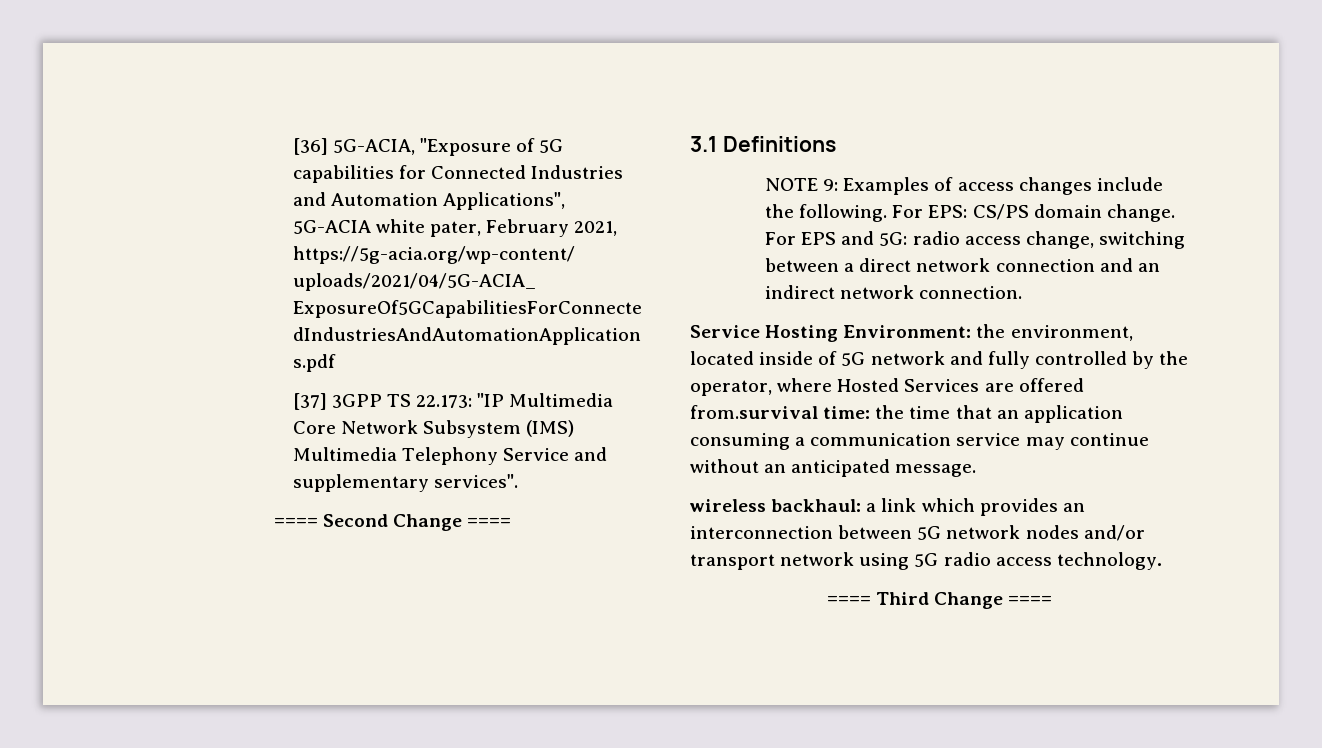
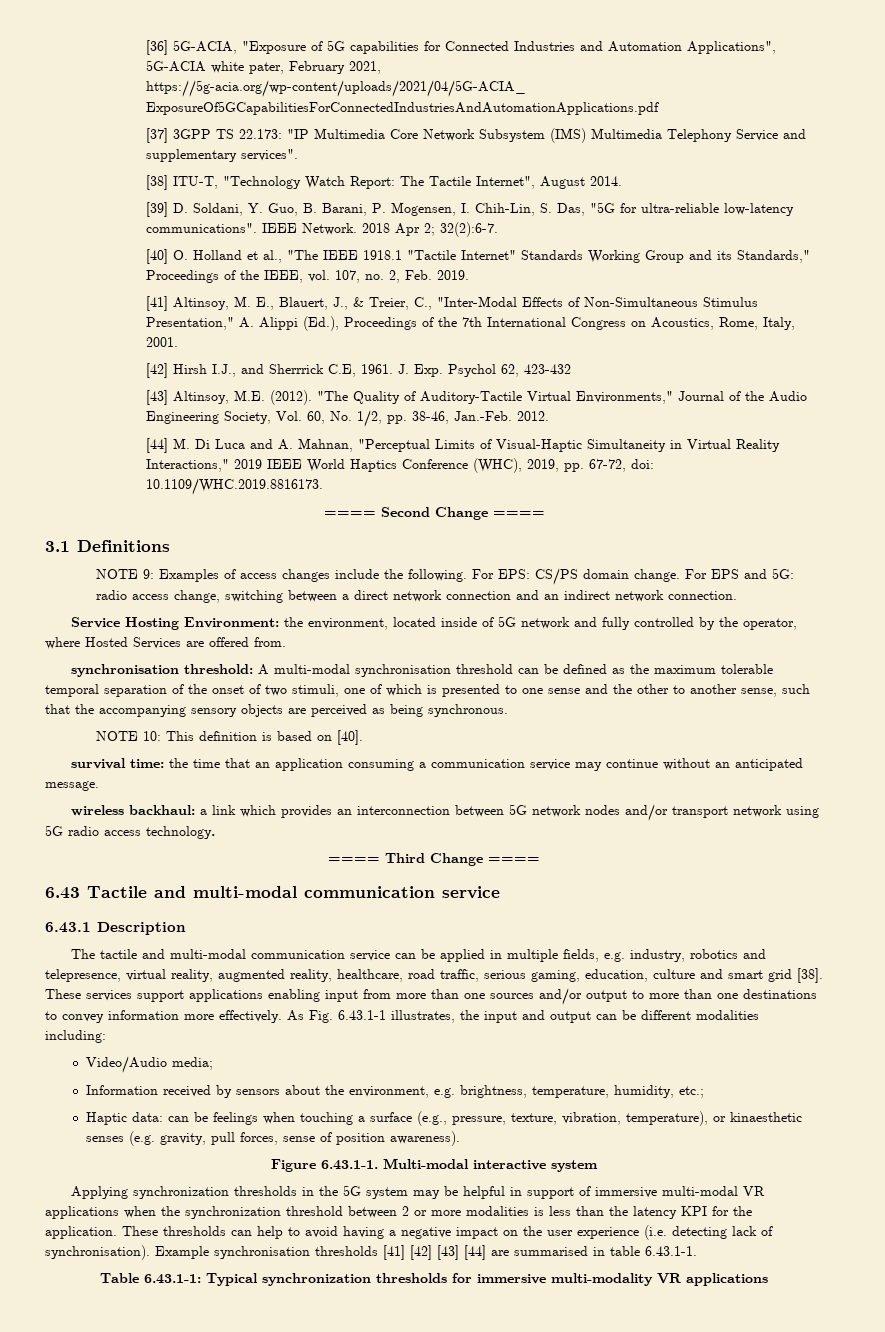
+ [38] ITU-T, "Technology Watch Report: The Tactile Internet", August 2014.
+ [39] D. Soldani, Y. Guo, B. Barani, P. Mogensen, I. Chih-Lin, S. Das, "5G for ultra-reliable low-latency communications". IEEE Network. 2018 Apr 2; 32(2):6-7.
+ [40] O. Holland et al., "The IEEE 1918.1 "Tactile Internet" Standards Working Group and its Standards," Proceedings of the IEEE, vol. 107, no. 2, Feb. 2019.
+ [41] Altinsoy, M. E., Blauert, J., & Treier, C., "Inter-Modal Effects of Non-Simultaneous Stimulus Presentation," A. Alippi (Ed.), Proceedings of the 7th International Congress on Acoustics, Rome, Italy, 2001.
+ [42] Hirsh I.J., and Sherrrick C.E, 1961. J. Exp. Psychol 62, 423-432
+ [43] Altinsoy, M.E. (2012). "The Quality of Auditory-Tactile Virtual Environments," Journal of the Audio Engineering Society, Vol. 60, No. 1/2, pp. 38-46, Jan.-Feb. 2012.
+ [44] M. Di Luca and A. Mahnan, "Perceptual Limits of Visual-Haptic Simultaneity in Virtual Reality Interactions," 2019 IEEE World Haptics Conference (WHC), 2019, pp. 67-72, doi: 10.1109/WHC.2019.8816173.
- Service Hosting Environment: the environment, located inside of 5G network and fully controlled by the operator, where Hosted Services are offered from.survival time: the time that an application consuming a communication service may continue without an anticipated message.
+ Service Hosting Environment: the environment, located inside of 5G network and fully controlled by the operator, where Hosted Services are offered from.
+ synchronisation threshold: A multi-modal synchronisation threshold can be defined as the maximum tolerable temporal separation of the onset of two stimuli, one of which is presented to one sense and the other to another sense, such that the accompanying sensory objects are perceived as being synchronous.
+ NOTE 10: This definition is based on [40].
+ survival time: the time that an application consuming a communication service may continue without an anticipated message.
+ 6.43 Tactile and multi-modal communication service
+ 6.43.1 Description
+ The tactile and multi-modal communication service can be applied in multiple fields, e.g. industry, robotics and telepresence, virtual reality, augmented reality, healthcare, road traffic, serious gaming, education, culture and smart grid [38]. These services support applications enabling input from more than one sources and/or output to more than one destinations to convey information more effectively. As Fig. 6.43.1-1 illustrates, the input and output can be different modalities including:
+ Video/Audio media;
+ Information received by sensors about the environment, e.g. brightness, temperature, humidity, etc.;
+ Haptic data: can be feelings when touching a surface (e.g., pressure, texture, vibration, temperature), or kinaesthetic senses (e.g. gravity, pull forces, sense of position awareness).
+ Figure 6.43.1-1. Multi-modal interactive system
+ Applying synchronization thresholds in the 5G system may be helpful in support of immersive multi-modal VR applications when the synchronization threshold between 2 or more modalities is less than the latency KPI for the application. These thresholds can help to avoid having a negative impact on the user experience (i.e. detecting lack of synchronisation). Example synchronisation thresholds [41] [42] [43] [44] are summarised in table 6.43.1-1.
+ Table 6.43.1-1: Typical synchronization thresholds for immersive multi-modality VR applications

